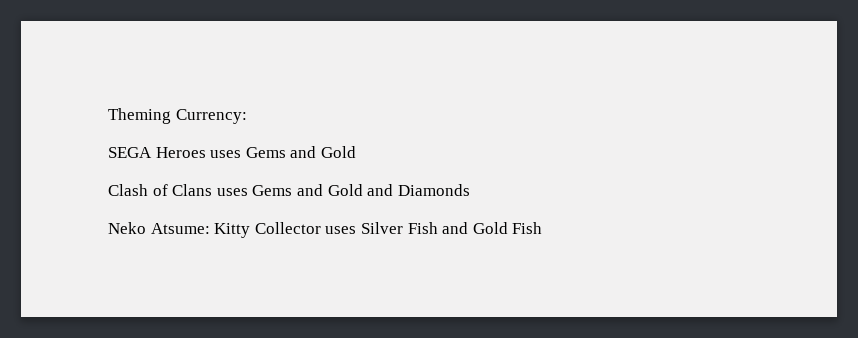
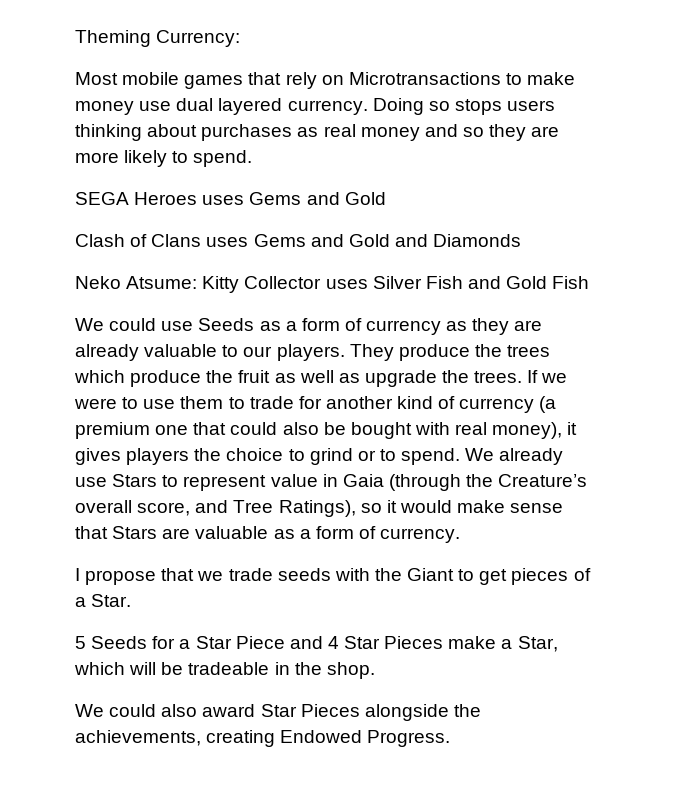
+ Most mobile games that rely on Microtransactions to make money use dual layered currency. Doing so stops users thinking about purchases as real money and so they are more likely to spend.
+ We could use Seeds as a form of currency as they are already valuable to our players. They produce the trees which produce the fruit as well as upgrade the trees. If we were to use them to trade for another kind of currency (a premium one that could also be bought with real money), it gives players the choice to grind or to spend. We already use Stars to represent value in Gaia (through the Creature’s overall score, and Tree Ratings), so it would make sense that Stars are valuable as a form of currency.
+ I propose that we trade seeds with the Giant to get pieces of a Star.
+ 5 Seeds for a Star Piece and 4 Star Pieces make a Star, which will be tradeable in the shop.
+ We could also award Star Pieces alongside the achievements, creating Endowed Progress.

